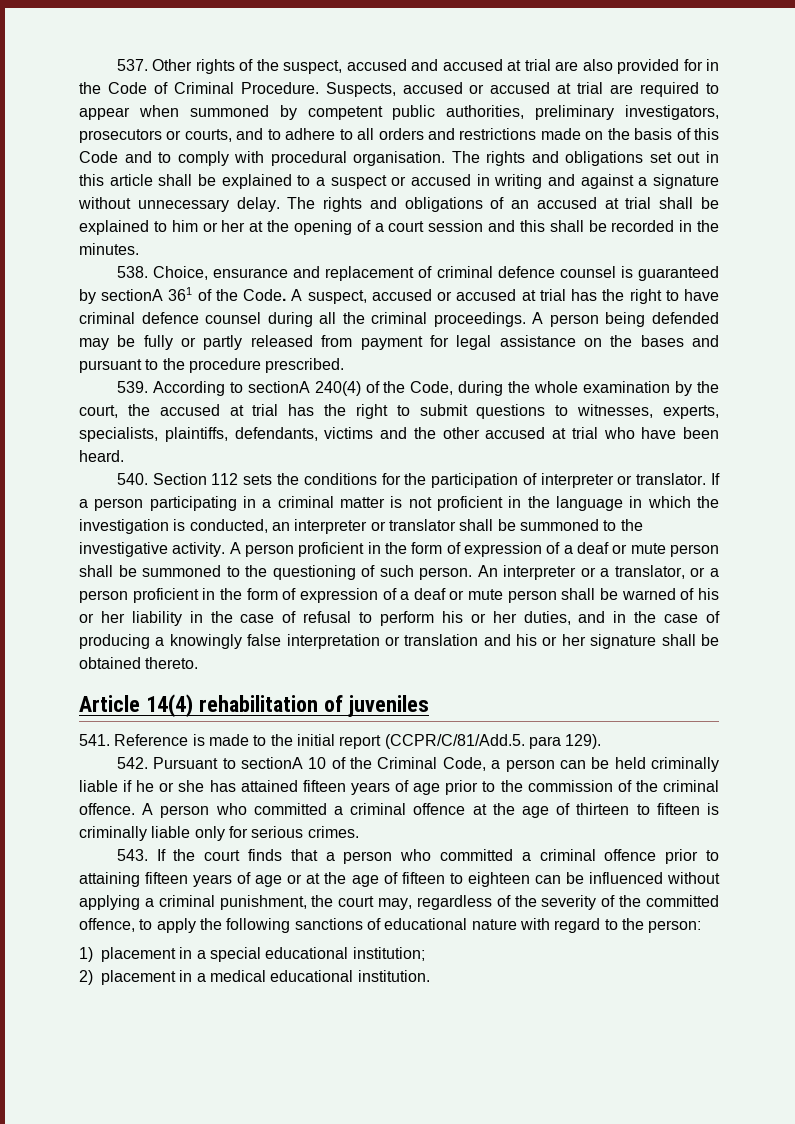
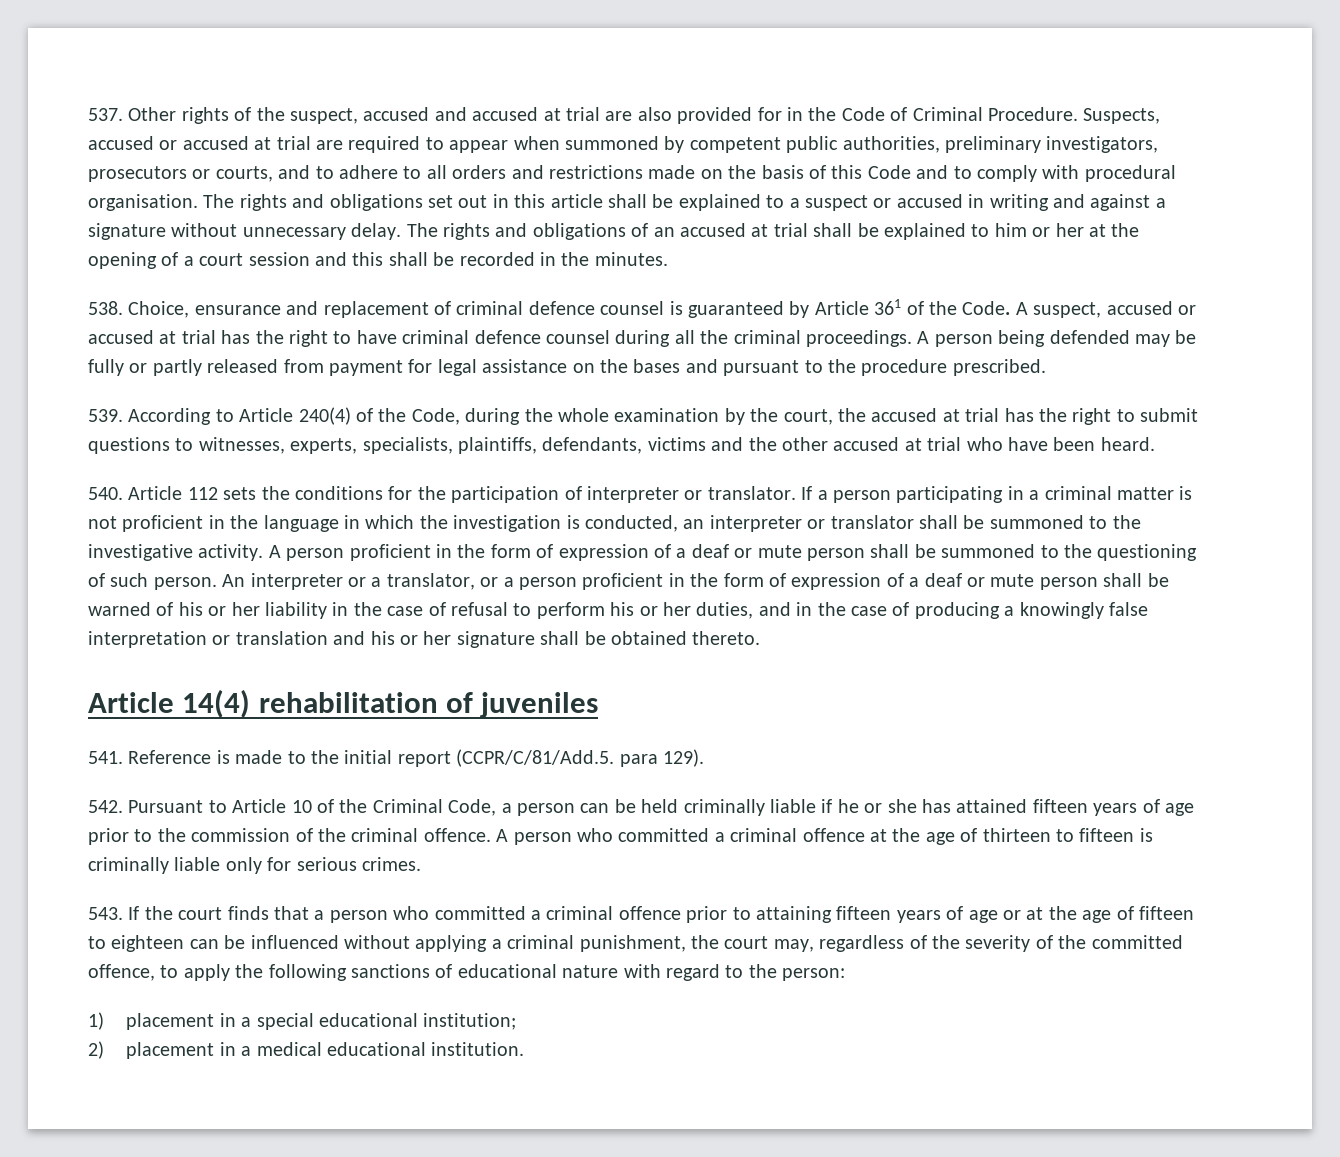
- 538. Choice, ensurance and replacement of criminal defence counsel is guaranteed by sectionA 361 of the Code.
+ 538. Choice, ensurance and replacement of criminal defence counsel is guaranteed by Article 361 of the Code.
- 539. According to sectionA 240(4) of the Code, during the whole examination by the court, the accused at trial has the right to submit questions to witnesses, experts, specialists, plaintiffs, defendants, victims and the other accused at trial who have been heard.
+ 539. According to Article 240(4) of the Code, during the whole examination by the court, the accused at trial has the right to submit questions to witnesses, experts, specialists, plaintiffs, defendants, victims and the other accused at trial who have been heard.
- 540. Section 112 sets the conditions for the participation of interpreter or translator.
+ 540. Article 112 sets the conditions for the participation of interpreter or translator.
- 542. Pursuant to sectionA 10 of the Criminal Code, a person can be held criminally liable if he or she has attained fifteen years of age prior to the commission of the criminal offence.
+ 542. Pursuant to Article 10 of the Criminal Code, a person can be held criminally liable if he or she has attained fifteen years of age prior to the commission of the criminal offence.

